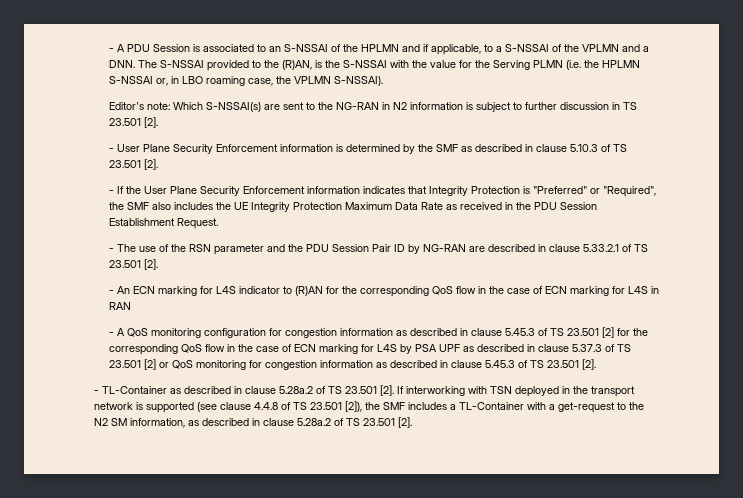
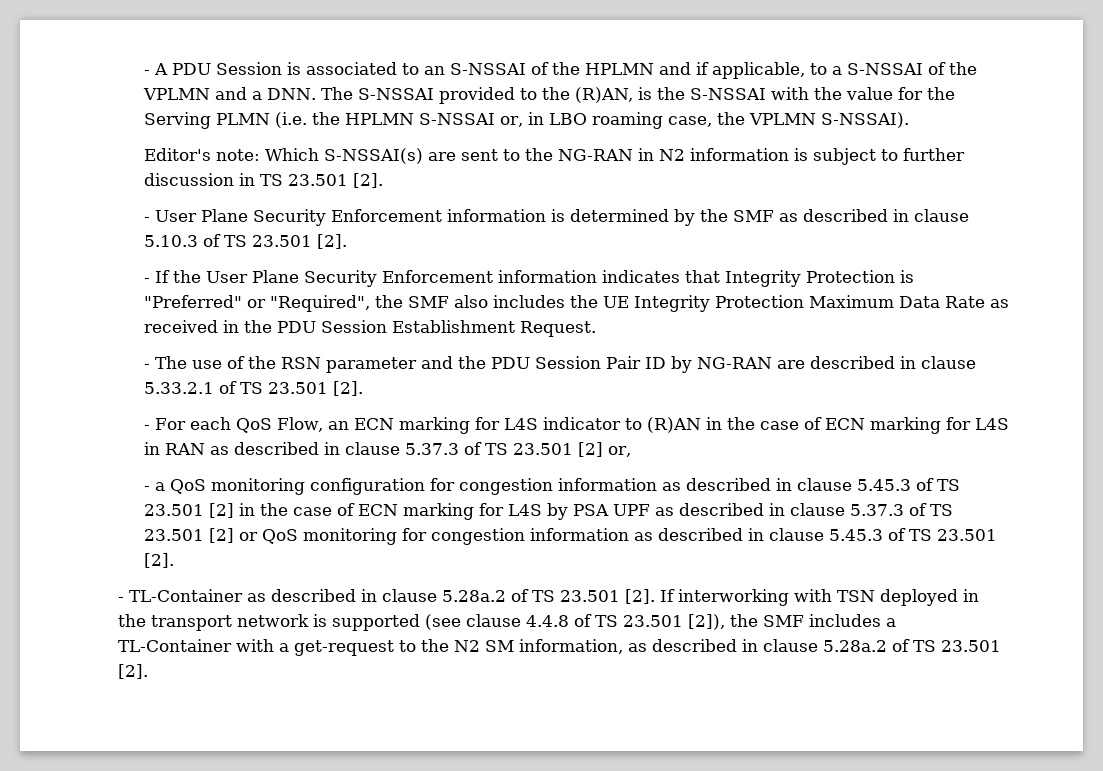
- - An ECN marking for L4S indicator to (R)AN for the corresponding QoS flow in the case of ECN marking for L4S in RAN
- - A QoS monitoring configuration for congestion information as described in clause 5.45.3 of TS 23.501 [2] for the corresponding QoS flow in the case of ECN marking for L4S by PSA UPF as described in clause 5.37.3 of TS 23.501 [2] or QoS monitoring for congestion information as described in clause 5.45.3 of TS 23.501 [2].
+ - For each QoS Flow, an ECN marking for L4S indicator to (R)AN in the case of ECN marking for L4S in RAN as described in clause 5.37.3 of TS 23.501 [2] or,
+ - a QoS monitoring configuration for congestion information as described in clause 5.45.3 of TS 23.501 [2] in the case of ECN marking for L4S by PSA UPF as described in clause 5.37.3 of TS 23.501 [2] or QoS monitoring for congestion information as described in clause 5.45.3 of TS 23.501 [2].

